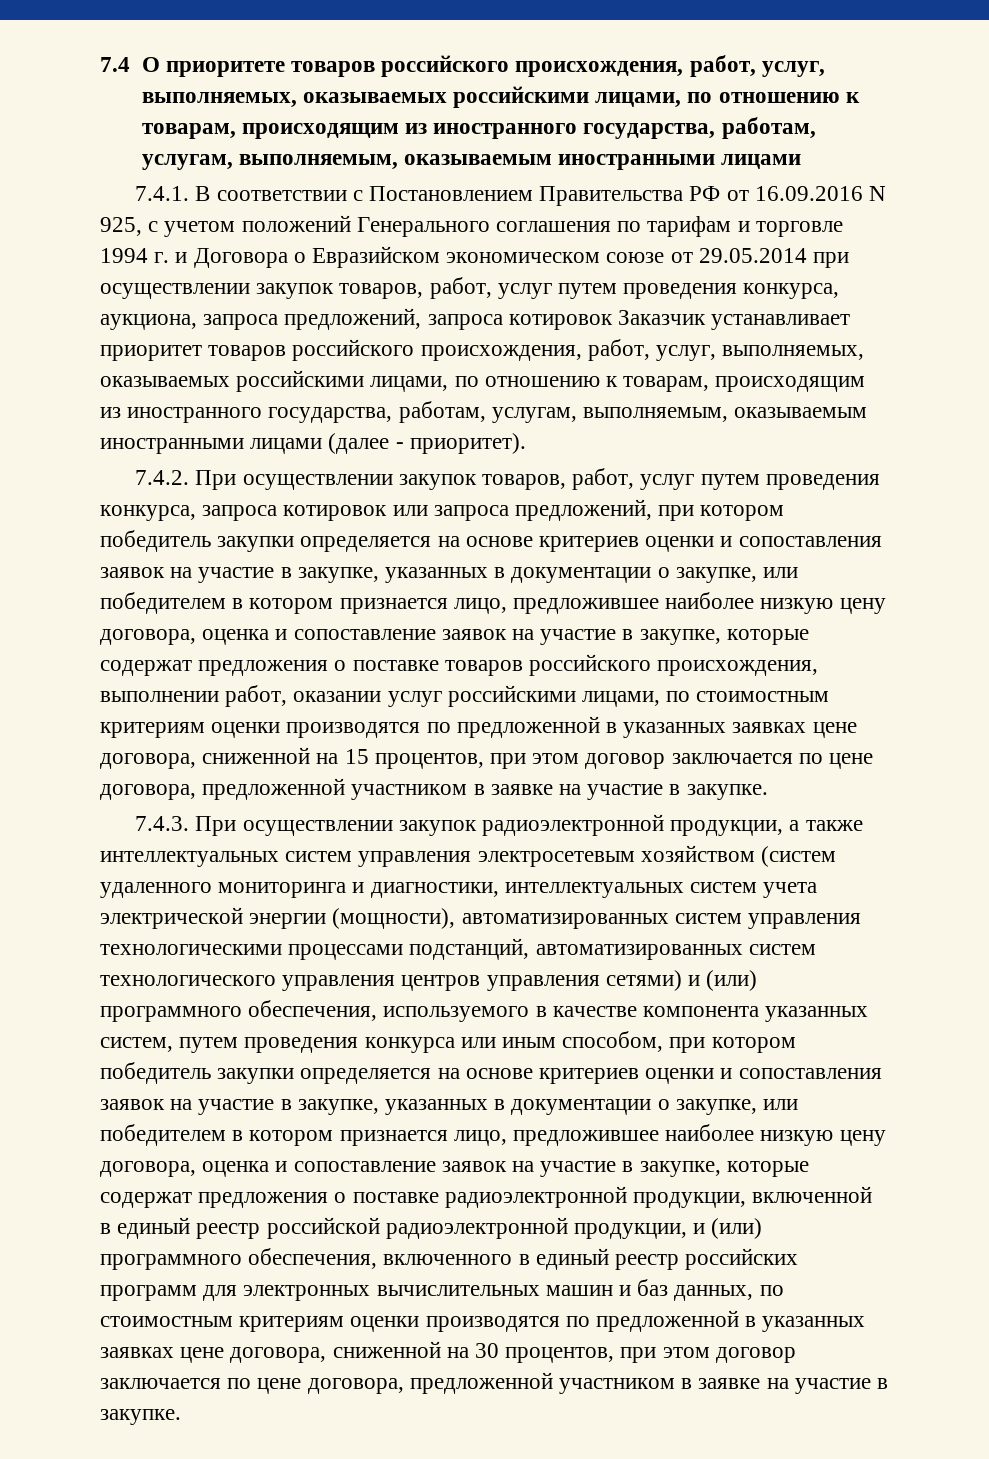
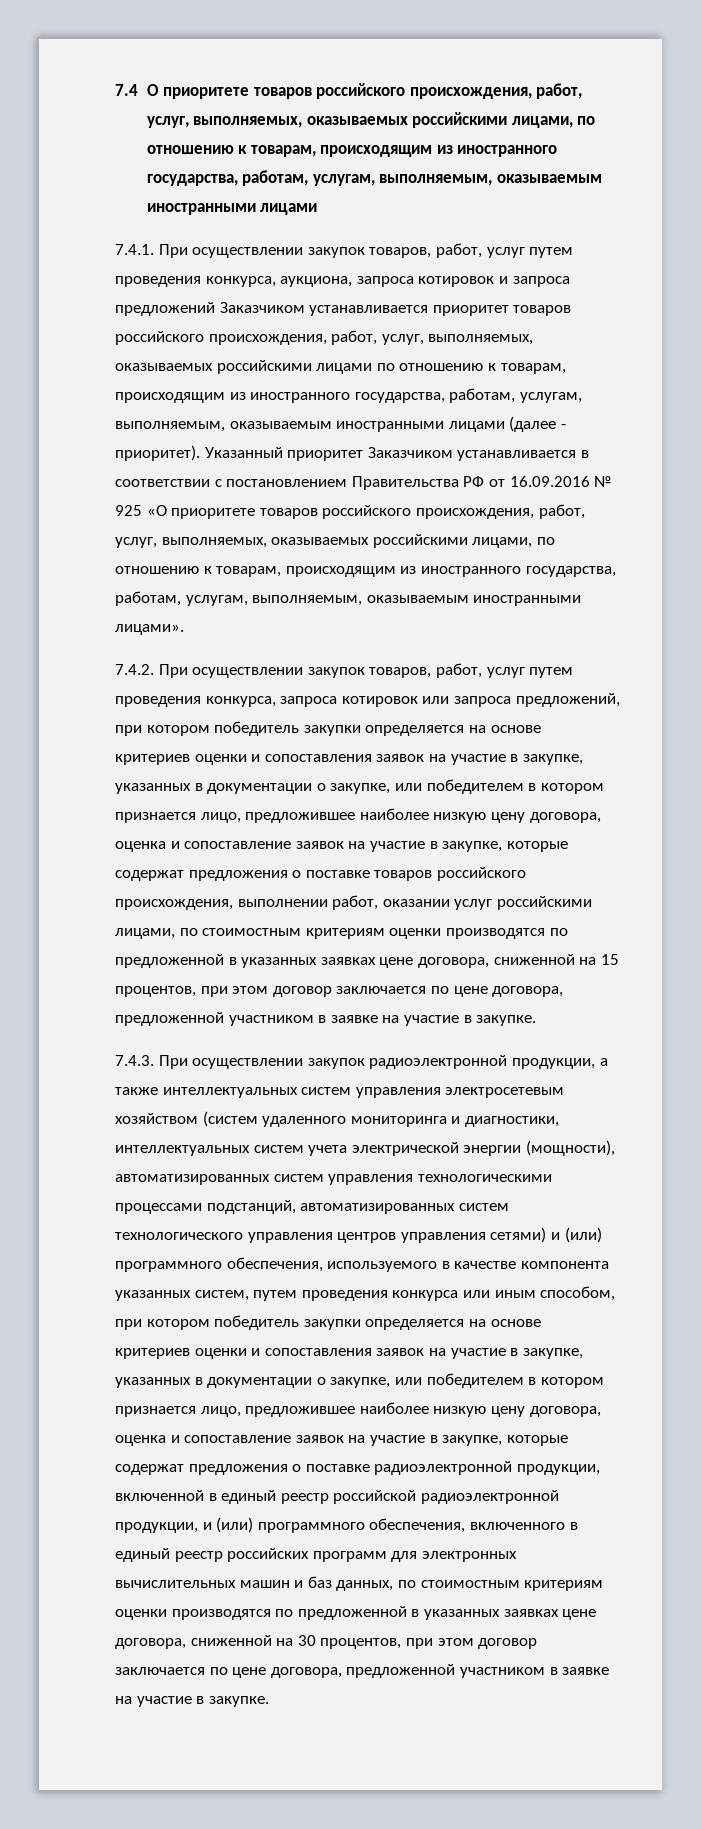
- 7.4.1. В соответствии с Постановлением Правительства РФ от 16.09.2016 N 925, с учетом положений Генерального соглашения по тарифам и торговле 1994 г. и Договора о Евразийском экономическом союзе от 29.05.2014 при осуществлении закупок товаров, работ, услуг путем проведения конкурса, аукциона, запроса предложений, запроса котировок Заказчик устанавливает приоритет товаров российского происхождения, работ, услуг, выполняемых, оказываемых российскими лицами, по отношению к товарам, происходящим из иностранного государства, работам, услугам, выполняемым, оказываемым иностранными лицами (далее - приоритет).
+ 7.4.1. При осуществлении закупок товаров, работ, услуг путем проведения конкурса, аукциона, запроса котировок и запроса предложений Заказчиком устанавливается приоритет товаров российского происхождения, работ, услуг, выполняемых, оказываемых российскими лицами по отношению к товарам, происходящим из иностранного государства, работам, услугам, выполняемым, оказываемым иностранными лицами (далее - приоритет). Указанный приоритет Заказчиком устанавливается в соответствии с постановлением Правительства РФ от 16.09.2016 № 925 «О приоритете товаров российского происхождения, работ, услуг, выполняемых, оказываемых российскими лицами, по отношению к товарам, происходящим из иностранного государства, работам, услугам, выполняемым, оказываемым иностранными лицами».

